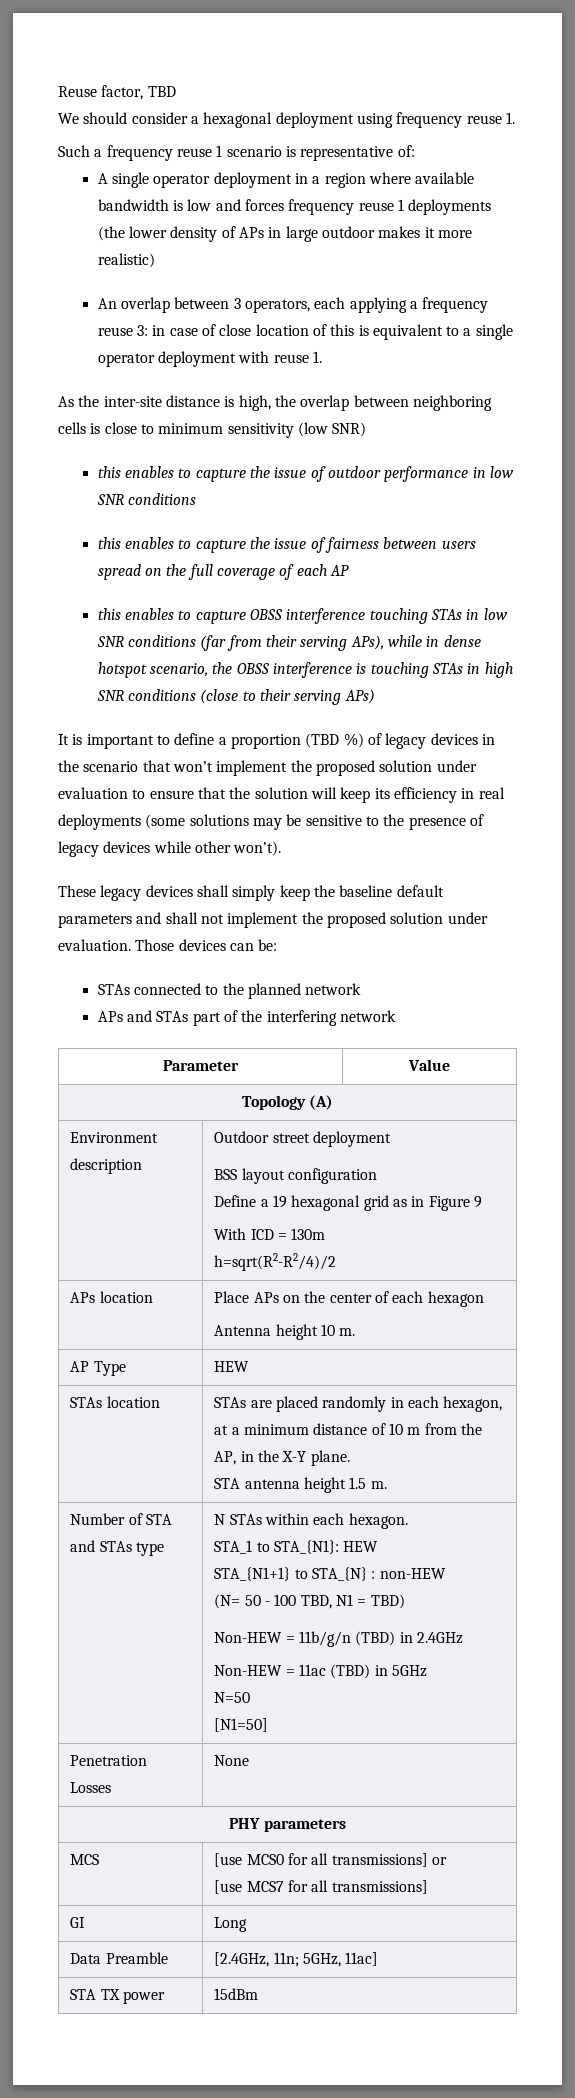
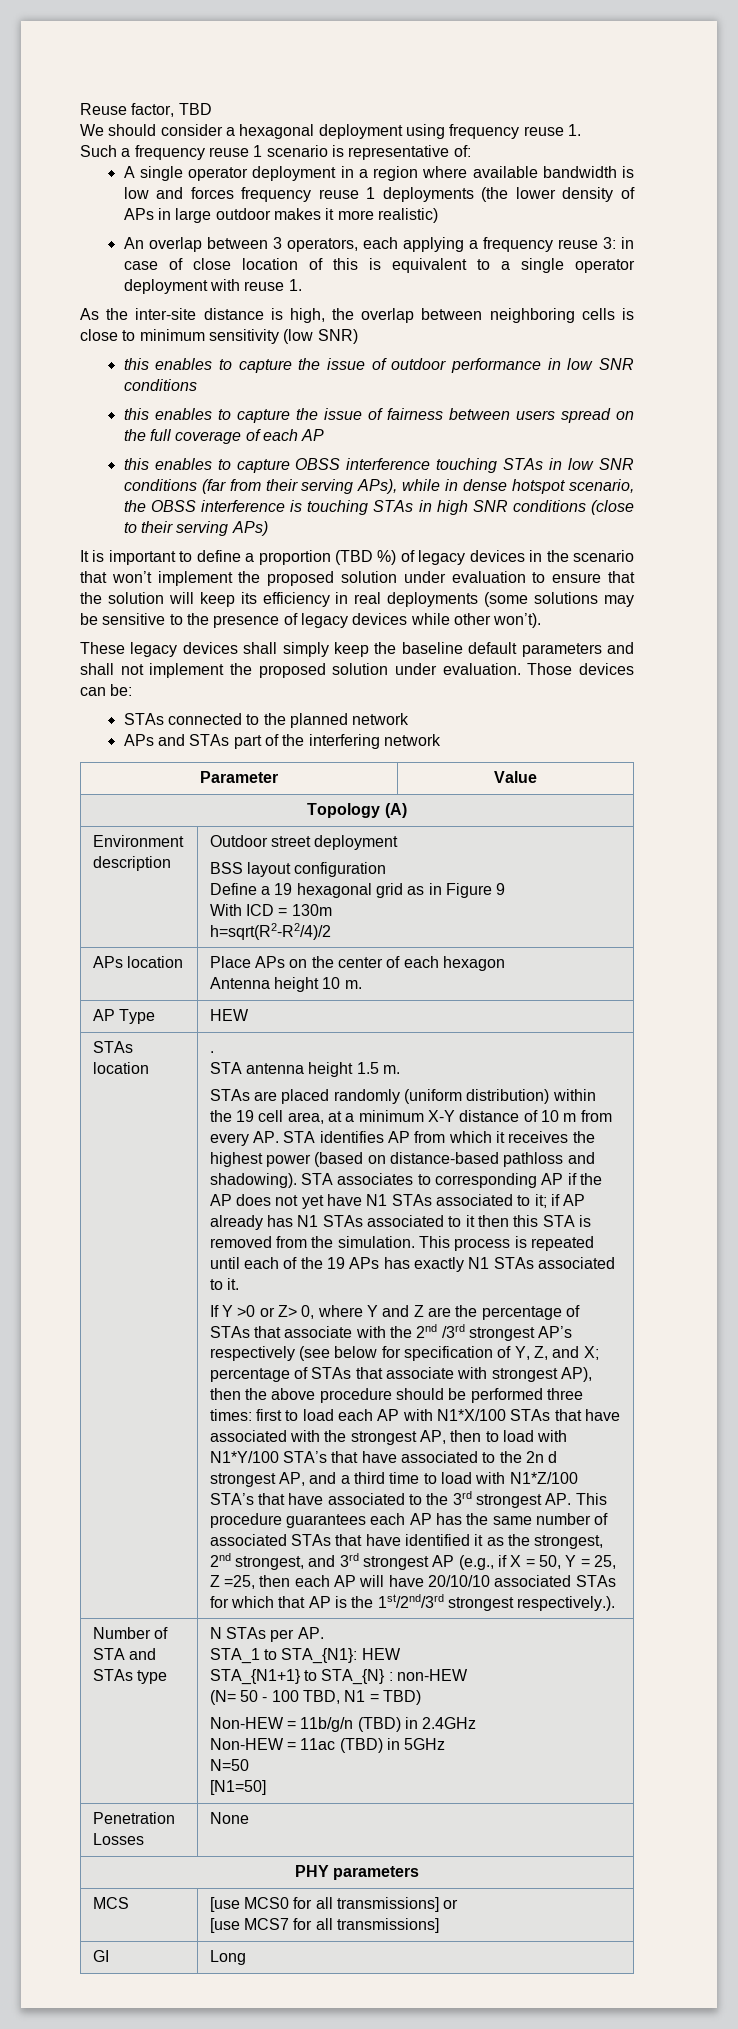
- STAs are placed randomly in each hexagon, at a minimum distance of 10 m from the AP, in the X-Y plane.
+ .
+ STAs are placed randomly (uniform distribution) within the 19 cell area, at a minimum X-Y distance of 10 m from every AP. STA identifies AP from which it receives the highest power (based on distance-based pathloss and shadowing). STA associates to corresponding AP if the AP does not yet have N1 STAs associated to it; if AP already has N1 STAs associated to it then this STA is removed from the simulation. This process is repeated until each of the 19 APs has exactly N1 STAs associated to it.
+ If Y >0 or Z> 0, where Y and Z are the percentage of STAs that associate with the 2nd /3rd strongest AP’s respectively (see below for specification of Y, Z, and X; percentage of STAs that associate with strongest AP), then the above procedure should be performed three times: first to load each AP with N1*X/100 STAs that have associated with the strongest AP, then to load with N1*Y/100 STA’s that have associated to the 2n d strongest AP, and a third time to load with N1*Z/100 STA’s that have associated to the 3rd strongest AP. This procedure guarantees each AP has the same number of associated STAs that have identified it as the strongest, 2nd strongest, and 3rd strongest AP (e.g., if X = 50, Y = 25, Z =25, then each AP will have 20/10/10 associated STAs for which that AP is the 1st/2nd/3rd strongest respectively.).
- N STAs within each hexagon.
+ N STAs per AP.
- Data Preamble | [2.4GHz, 11n; 5GHz, 11ac]
- STA TX power | 15dBm

